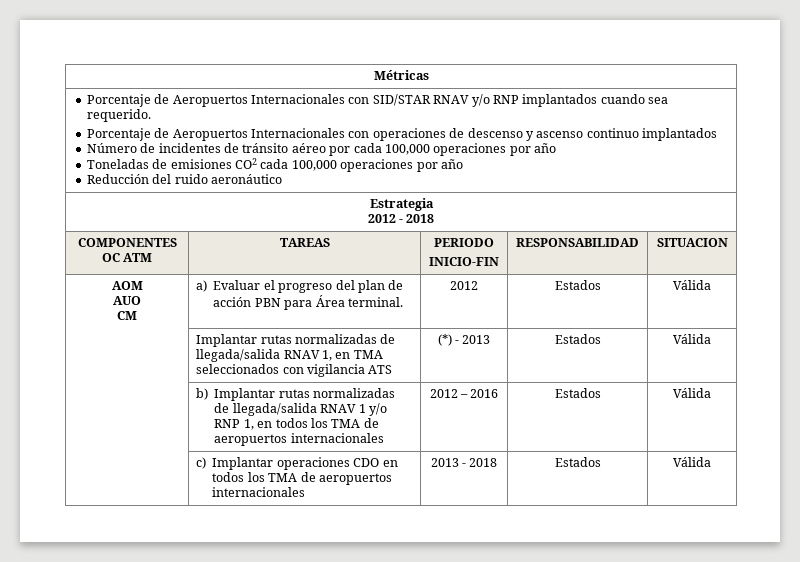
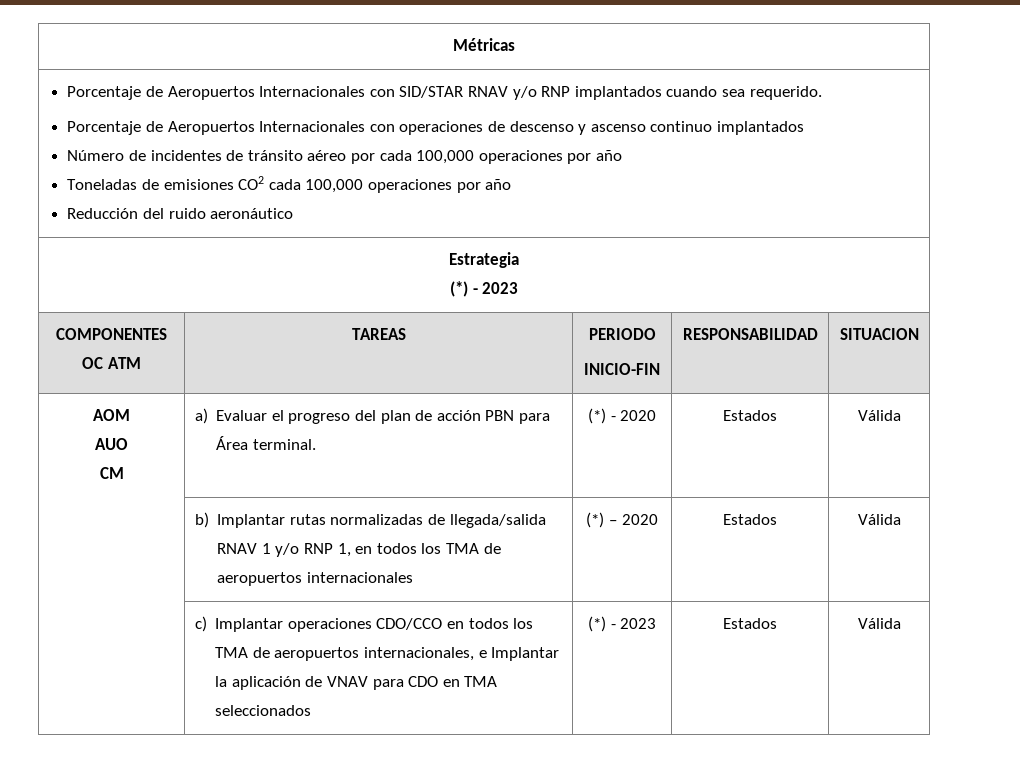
  Estrategia
- 2012 - 2018
+ (*) - 2023
  AOM
  AUO
- CM | a) Evaluar el progreso del plan de acción PBN para Área terminal. | 2012 | Estados | Válida
- | Implantar rutas normalizadas de llegada/salida RNAV 1, en TMA seleccionados con vigilancia ATS | (*) - 2013 | Estados | Válida
+ CM | a) Evaluar el progreso del plan de acción PBN para Área terminal. | (*) - 2020 | Estados | Válida
- | b) Implantar rutas normalizadas de llegada/salida RNAV 1 y/o RNP 1, en todos los TMA de aeropuertos internacionales | 2012 – 2016 | Estados | Válida
+ | b) Implantar rutas normalizadas de llegada/salida RNAV 1 y/o RNP 1, en todos los TMA de aeropuertos internacionales | (*) – 2020 | Estados | Válida
- | c) Implantar operaciones CDO en todos los TMA de aeropuertos internacionales | 2013 - 2018 | Estados | Válida
+ | c) Implantar operaciones CDO/CCO en todos los TMA de aeropuertos internacionales, e Implantar la aplicación de VNAV para CDO en TMA seleccionados | (*) - 2023 | Estados | Válida

